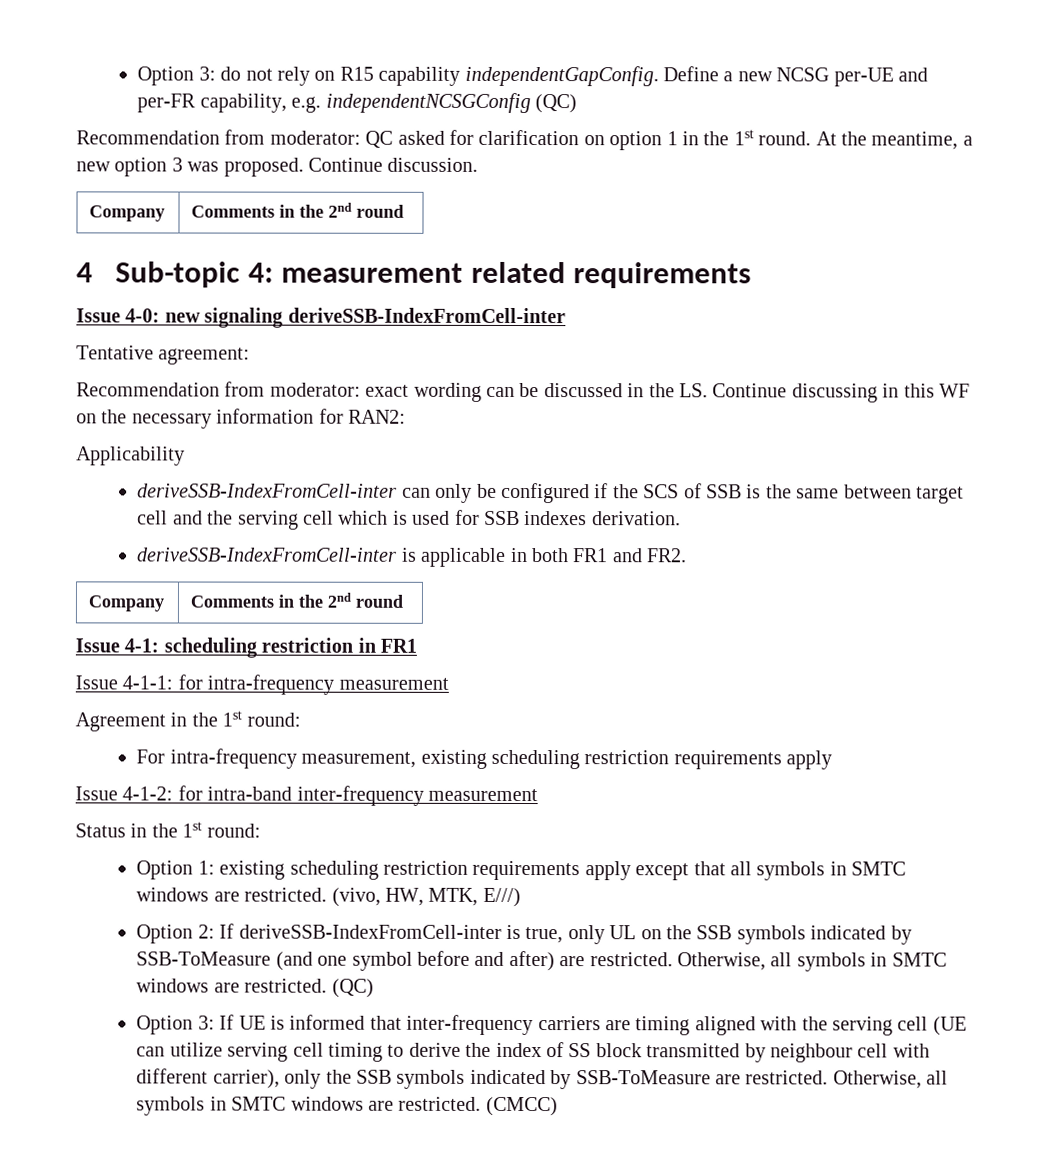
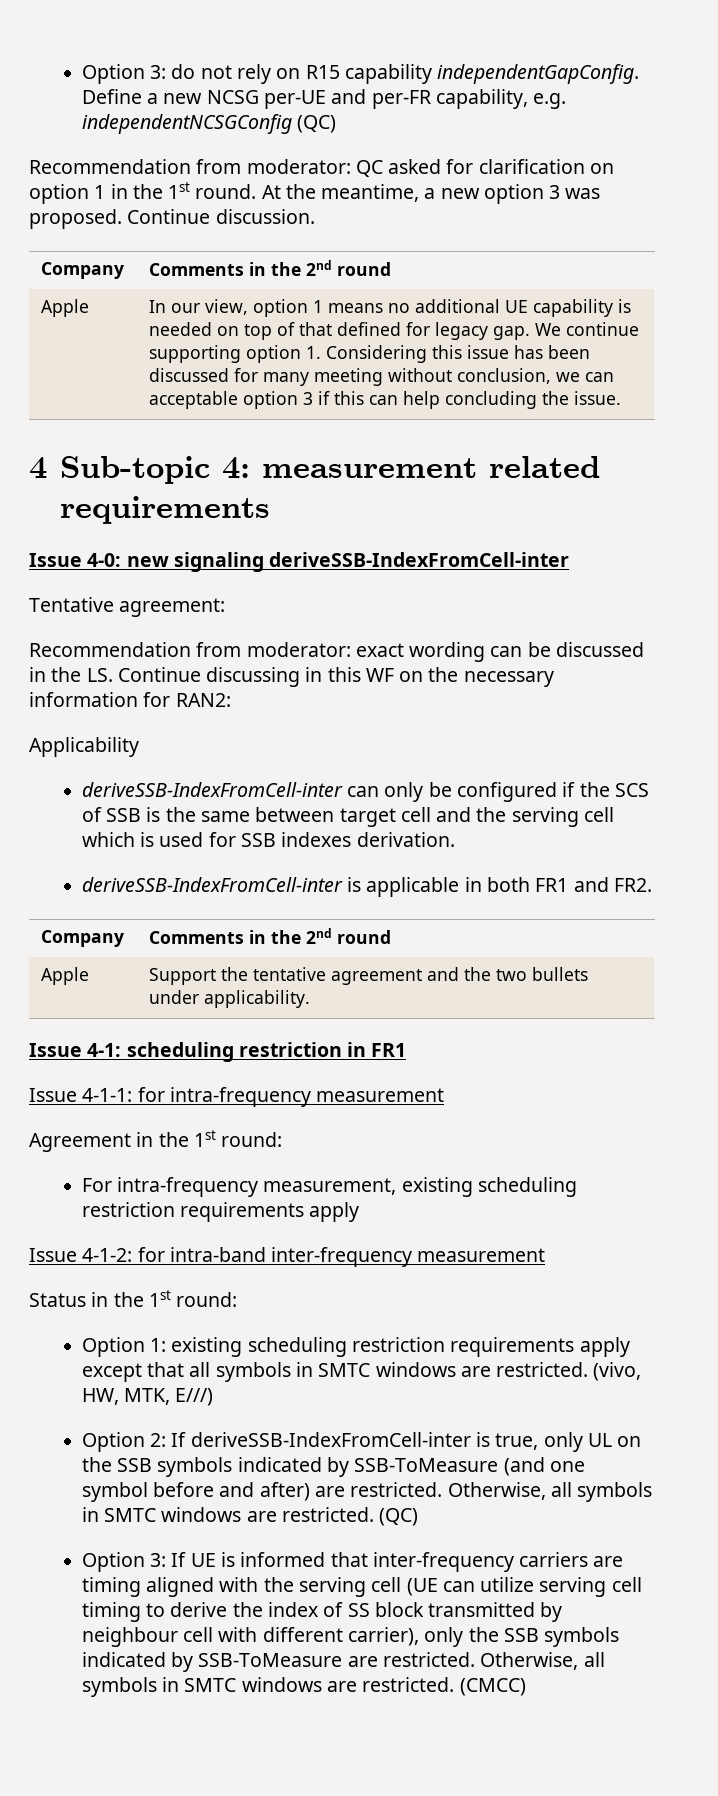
+ Apple | In our view, option 1 means no additional UE capability is needed on top of that defined for legacy gap. We continue supporting option 1. Considering this issue has been discussed for many meeting without conclusion, we can acceptable option 3 if this can help concluding the issue.
+ Apple | Support the tentative agreement and the two bullets under applicability.

